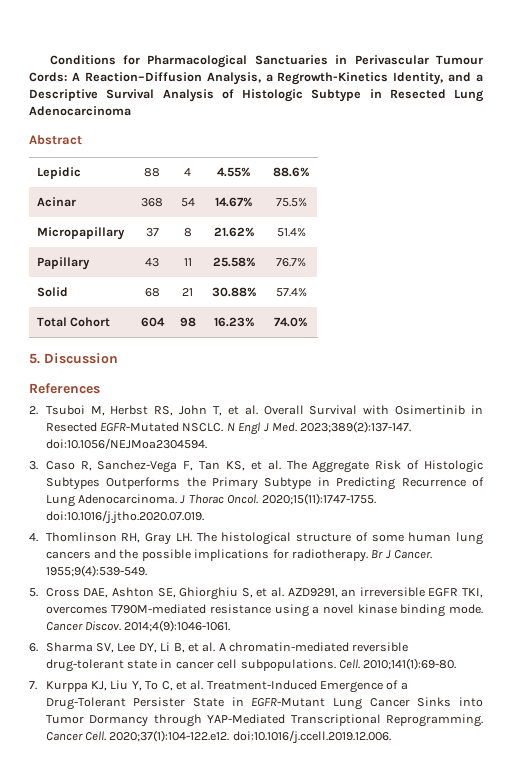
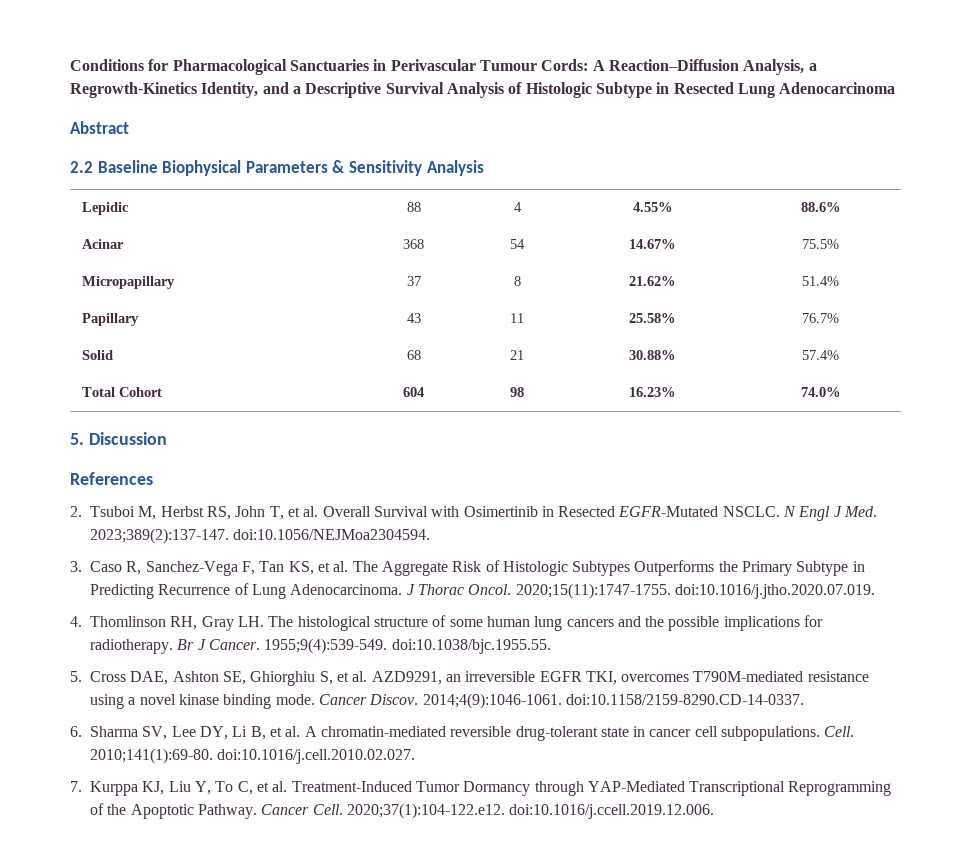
+ 2.2 Baseline Biophysical Parameters & Sensitivity Analysis
- 1955;9(4):539-549.
+ 1955;9(4):539-549. doi:10.1038/bjc.1955.55.
- 2014;4(9):1046-1061.
+ 2014;4(9):1046-1061. doi:10.1158/2159-8290.CD-14-0337.
- 2010;141(1):69-80.
+ 2010;141(1):69-80. doi:10.1016/j.cell.2010.02.027.
- 7. Kurppa KJ, Liu Y, To C, et al. Treatment-Induced Emergence of a Drug-Tolerant Persister State in EGFR-Mutant Lung Cancer Sinks into Tumor Dormancy through YAP-Mediated Transcriptional Reprogramming.
+ 7. Kurppa KJ, Liu Y, To C, et al. Treatment-Induced Tumor Dormancy through YAP-Mediated Transcriptional Reprogramming of the Apoptotic Pathway.

